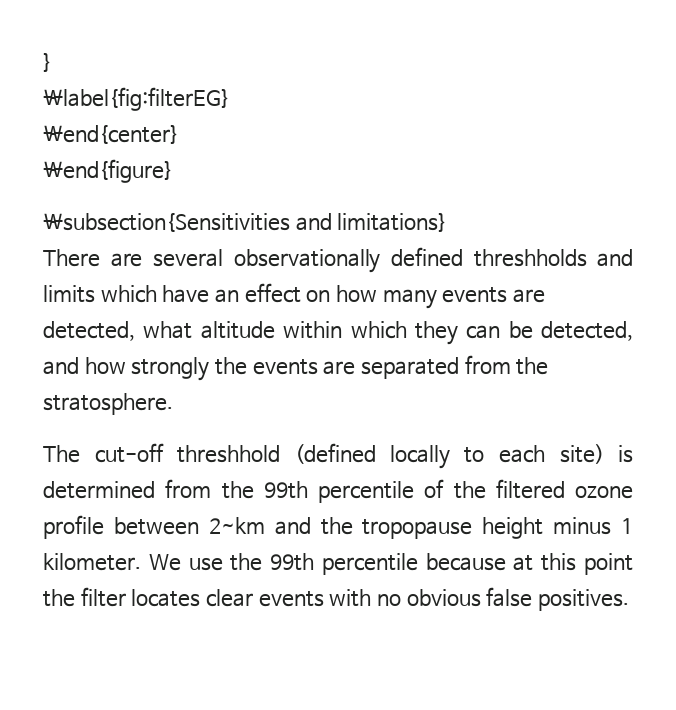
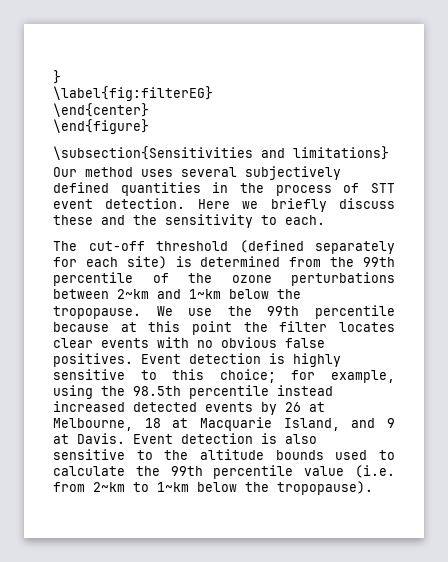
- There are several observationally defined threshholds and limits which have an effect on how many events are detected, what altitude within which they can be detected, and how strongly the events are separated from the stratosphere.
- The cut-off threshhold (defined locally to each site) is determined from the 99th percentile of the filtered ozone profile between 2~km and the tropopause height minus 1 kilometer.
+ Our method uses several subjectively defined quantities in the process of STT event detection. Here we briefly discuss these and the sensitivity to each.
+ The cut-off threshold (defined separately for each site) is determined from the 99th percentile of the ozone perturbations between 2~km and 1~km below the tropopause.
+ Event detection is highly sensitive to this choice; for example, using the 98.5th percentile instead increased detected events by 26 at Melbourne, 18 at Macquarie Island, and 9 at Davis. Event detection is also sensitive to the altitude bounds used to calculate the 99th percentile value (i.e. from 2~km to 1~km below the tropopause).

